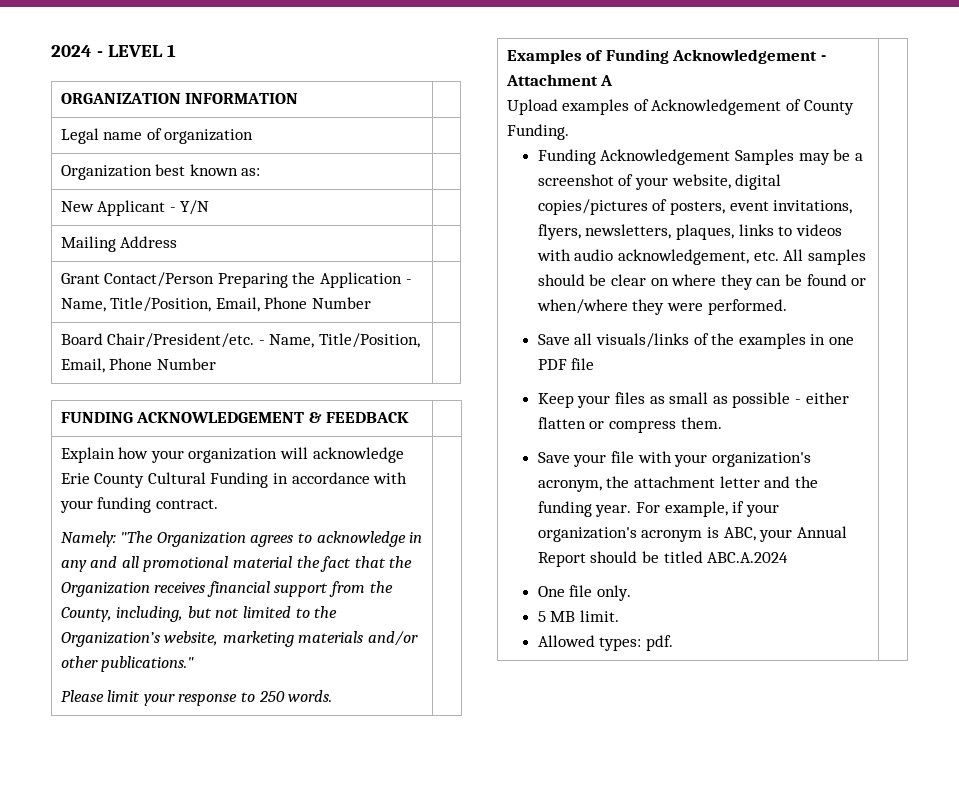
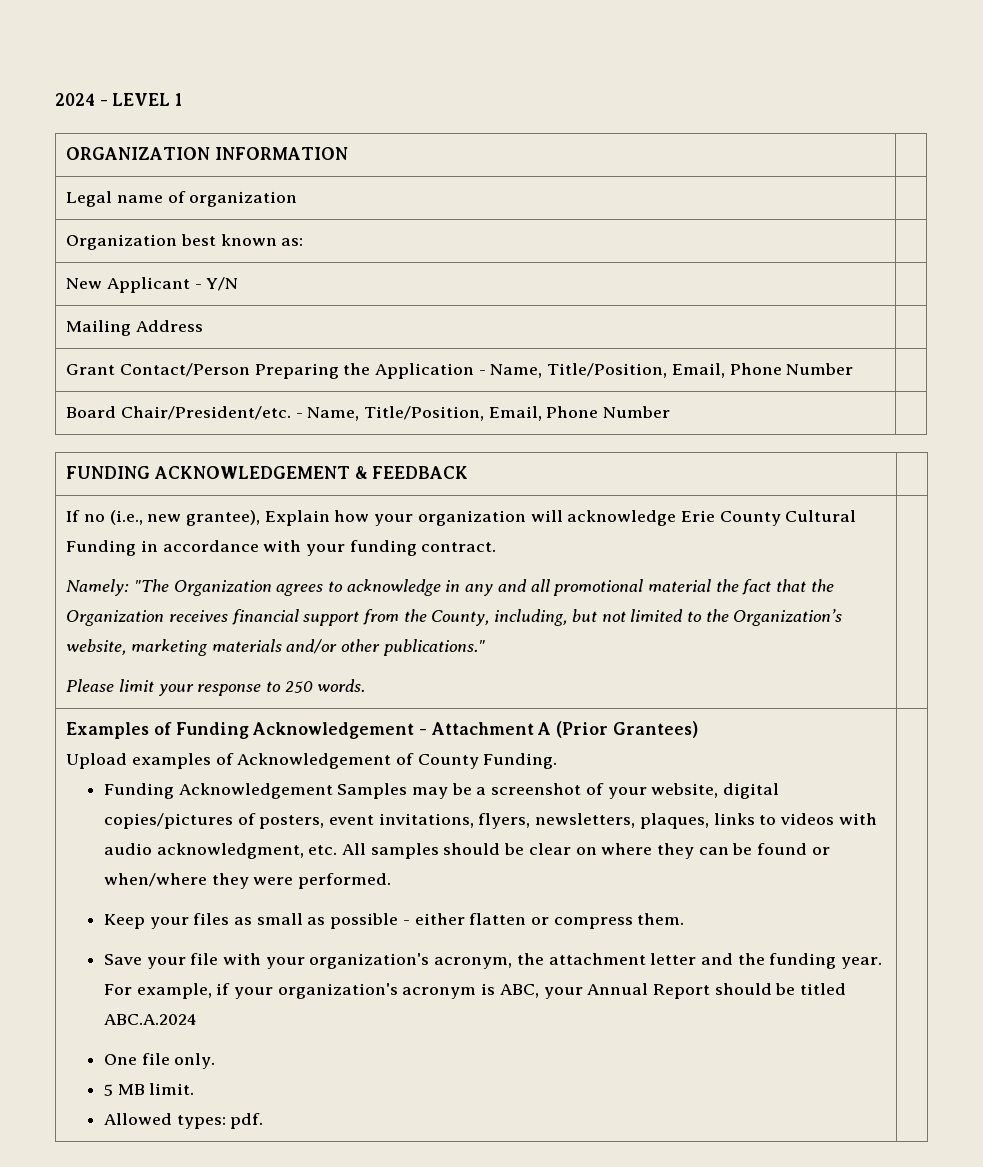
- Explain how your organization will acknowledge Erie County Cultural Funding in accordance with your funding contract.
+ If no (i.e., new grantee), Explain how your organization will acknowledge Erie County Cultural Funding in accordance with your funding contract.
- Examples of Funding Acknowledgement - Attachment A
+ Examples of Funding Acknowledgement - Attachment A (Prior Grantees)
- Funding Acknowledgement Samples may be a screenshot of your website, digital copies/pictures of posters, event invitations, flyers, newsletters, plaques, links to videos with audio acknowledgement, etc. All samples should be clear on where they can be found or when/where they were performed.
+ Funding Acknowledgement Samples may be a screenshot of your website, digital copies/pictures of posters, event invitations, flyers, newsletters, plaques, links to videos with audio acknowledgment, etc. All samples should be clear on where they can be found or when/where they were performed.
- Save all visuals/links of the examples in one PDF file

